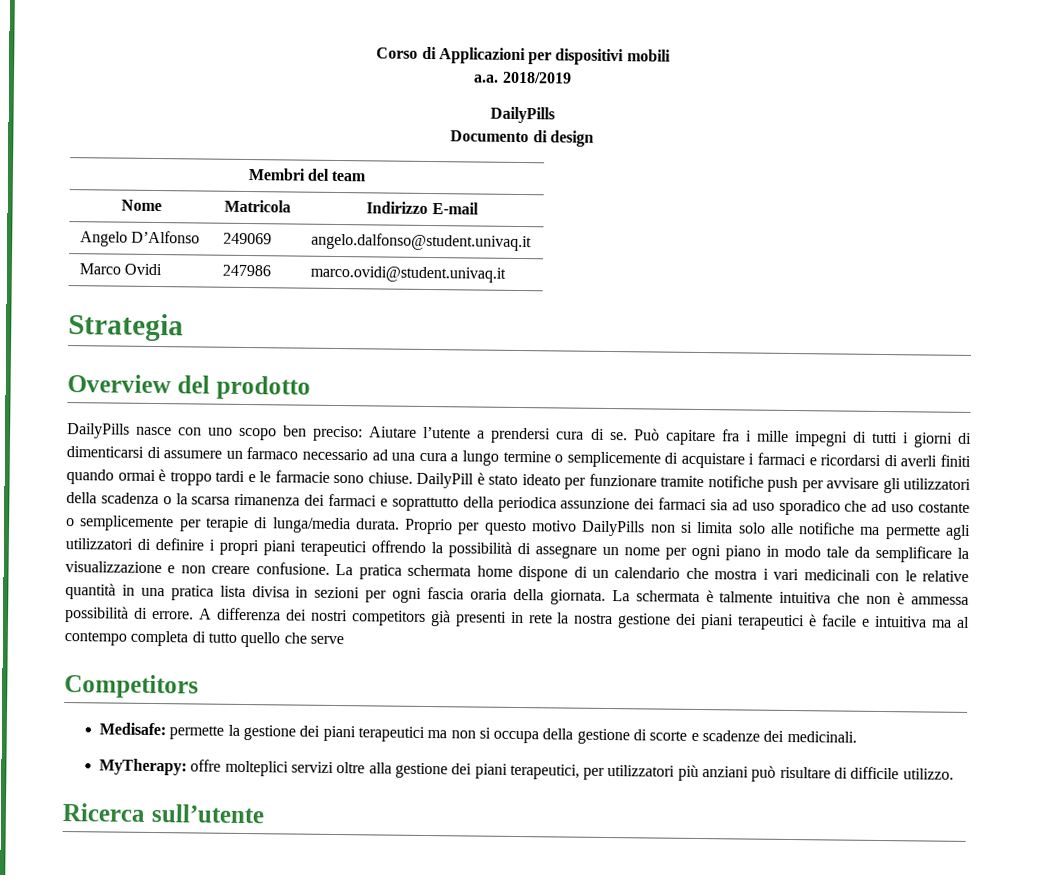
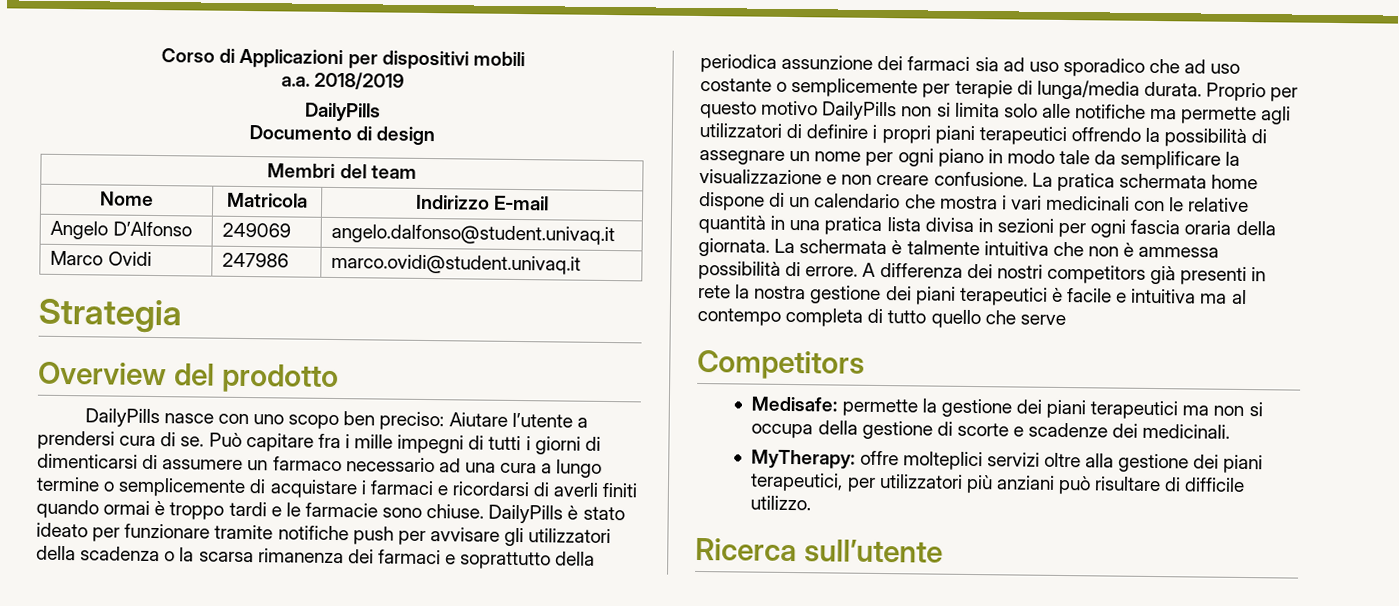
- DailyPill è stato ideato per funzionare tramite notifiche push per avvisare gli utilizzatori della scadenza o la scarsa rimanenza dei farmaci e soprattutto della periodica assunzione dei farmaci sia ad uso sporadico che ad uso costante o semplicemente per terapie di lunga/media durata.
+ DailyPills è stato ideato per funzionare tramite notifiche push per avvisare gli utilizzatori della scadenza o la scarsa rimanenza dei farmaci e soprattutto della periodica assunzione dei farmaci sia ad uso sporadico che ad uso costante o semplicemente per terapie di lunga/media durata.

